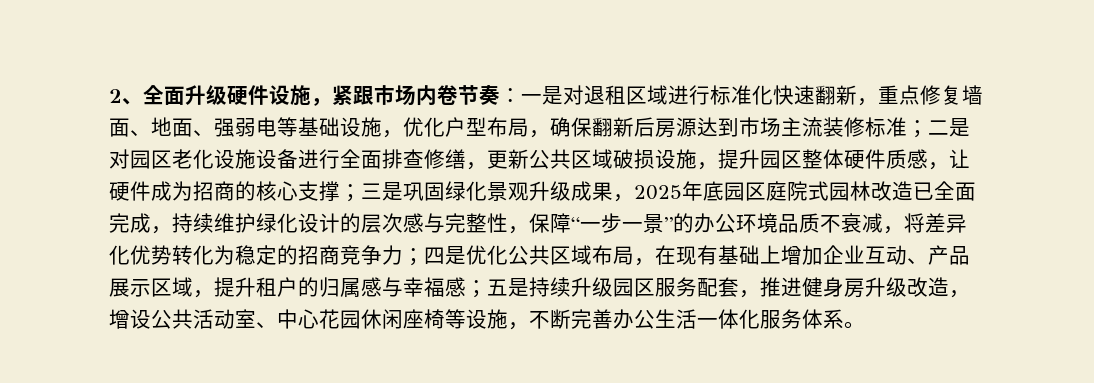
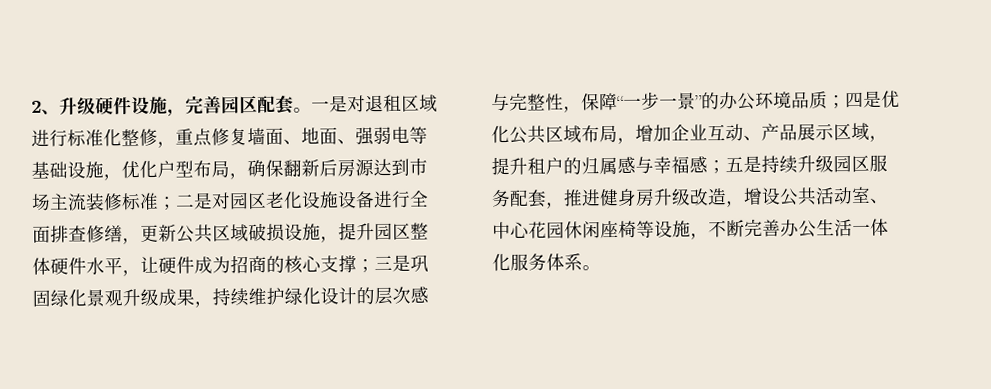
- 2、全面升级硬件设施，紧跟市场内卷节奏：
+ 2、升级硬件设施，完善园区配套。
- 一是对退租区域进行标准化快速翻新，重点修复墙面、地面、强弱电等基础设施，优化户型布局，确保翻新后房源达到市场主流装修标准；
+ 一是对退租区域进行标准化整修，重点修复墙面、地面、强弱电等基础设施，优化户型布局，确保翻新后房源达到市场主流装修标准；
- 二是对园区老化设施设备进行全面排查修缮，更新公共区域破损设施，提升园区整体硬件质感，让硬件成为招商的核心支撑；
+ 二是对园区老化设施设备进行全面排查修缮，更新公共区域破损设施，提升园区整体硬件水平，让硬件成为招商的核心支撑；
- 三是巩固绿化景观升级成果，2025年底园区庭院式园林改造已全面完成，持续维护绿化设计的层次感与完整性，保障“一步一景”的办公环境品质不衰减，将差异化优势转化为稳定的招商竞争力；
+ 三是巩固绿化景观升级成果，持续维护绿化设计的层次感与完整性，保障“一步一景”的办公环境品质；
- 四是优化公共区域布局，在现有基础上增加企业互动、产品展示区域，提升租户的归属感与幸福感；
+ 四是优化公共区域布局，增加企业互动、产品展示区域，提升租户的归属感与幸福感；

